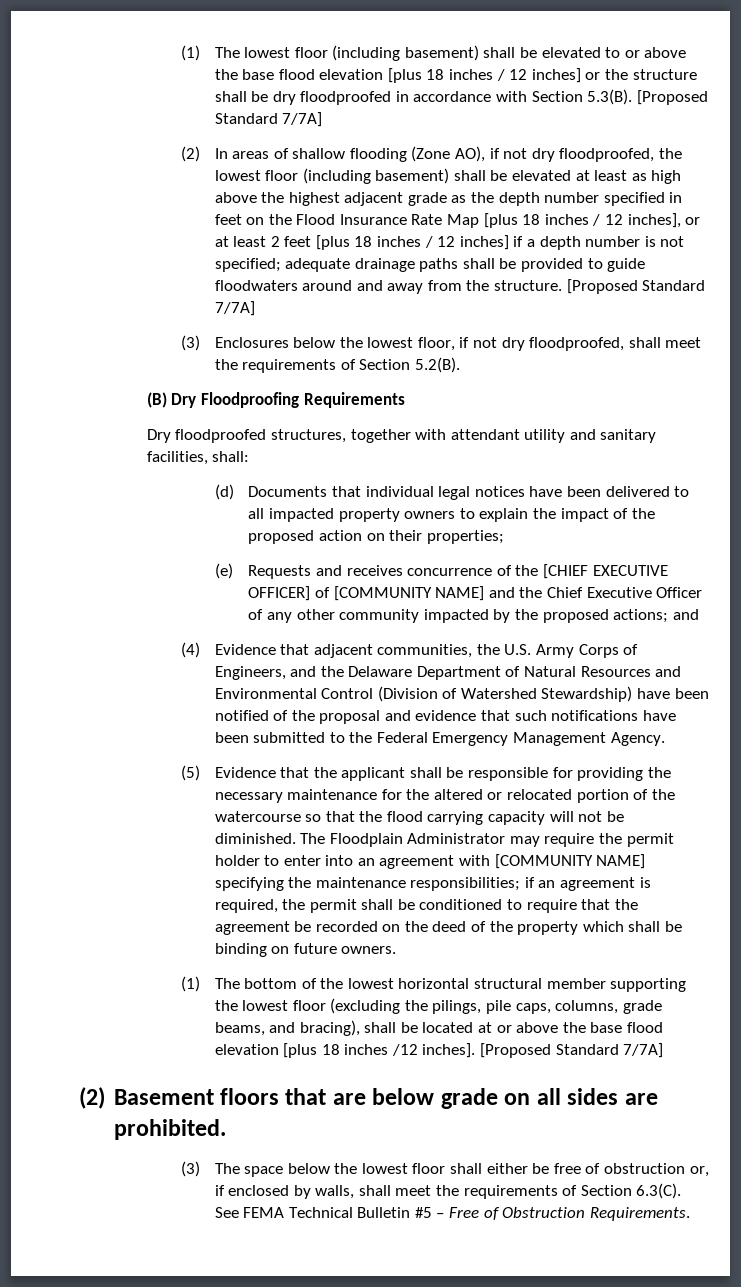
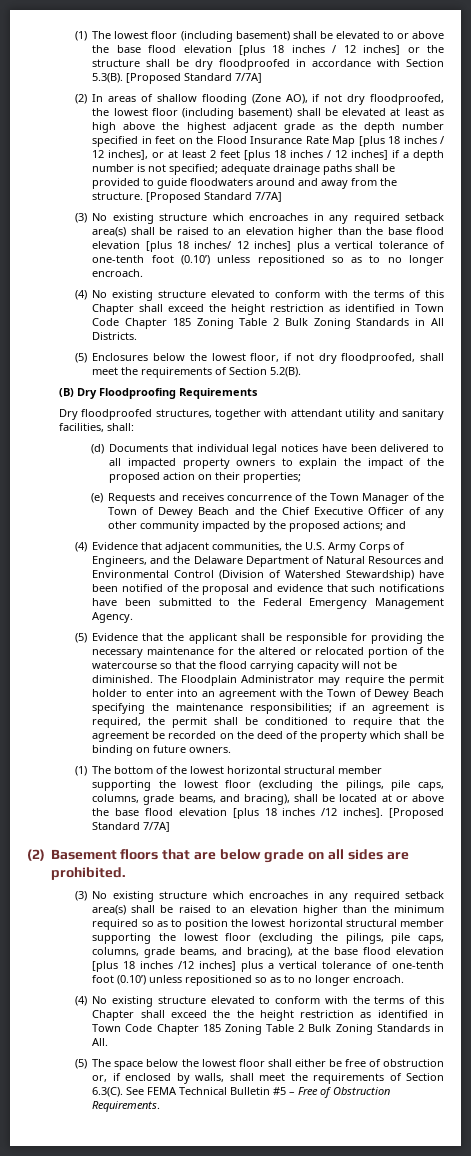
- (3) Enclosures below the lowest floor, if not dry floodproofed, shall meet the requirements of Section 5.2(B).
+ (3) No existing structure which encroaches in any required setback area(s) shall be raised to an elevation higher than the base flood elevation [plus 18 inches/ 12 inches] plus a vertical tolerance of one-tenth foot (0.10’) unless repositioned so as to no longer encroach.
+ (4) No existing structure elevated to conform with the terms of this Chapter shall exceed the height restriction as identified in Town Code Chapter 185 Zoning Table 2 Bulk Zoning Standards in All Districts.
+ (5) Enclosures below the lowest floor, if not dry floodproofed, shall meet the requirements of Section 5.2(B).
- (e) Requests and receives concurrence of the [CHIEF EXECUTIVE OFFICER] of [COMMUNITY NAME] and the Chief Executive Officer of any other community impacted by the proposed actions; and
+ (e) Requests and receives concurrence of the Town Manager of the Town of Dewey Beach and the Chief Executive Officer of any other community impacted by the proposed actions; and
- The Floodplain Administrator may require the permit holder to enter into an agreement with [COMMUNITY NAME] specifying the maintenance responsibilities; if an agreement is required, the permit shall be conditioned to require that the agreement be recorded on the deed of the property which shall be binding on future owners.
+ The Floodplain Administrator may require the permit holder to enter into an agreement with the Town of Dewey Beach specifying the maintenance responsibilities; if an agreement is required, the permit shall be conditioned to require that the agreement be recorded on the deed of the property which shall be binding on future owners.
- (3) The space below the lowest floor shall either be free of obstruction or, if enclosed by walls, shall meet the requirements of Section 6.3(C). See FEMA Technical Bulletin #5 – Free of Obstruction Requirements.
+ (3) No existing structure which encroaches in any required setback area(s) shall be raised to an elevation higher than the minimum required so as to position the lowest horizontal structural member supporting the lowest floor (excluding the pilings, pile caps, columns, grade beams, and bracing), at the base flood elevation [plus 18 inches /12 inches] plus a vertical tolerance of one-tenth foot (0.10’) unless repositioned so as to no longer encroach.
+ (4) No existing structure elevated to conform with the terms of this Chapter shall exceed the the height restriction as identified in Town Code Chapter 185 Zoning Table 2 Bulk Zoning Standards in All.
+ (5) The space below the lowest floor shall either be free of obstruction or, if enclosed by walls, shall meet the requirements of Section 6.3(C). See FEMA Technical Bulletin #5 – Free of Obstruction Requirements.

